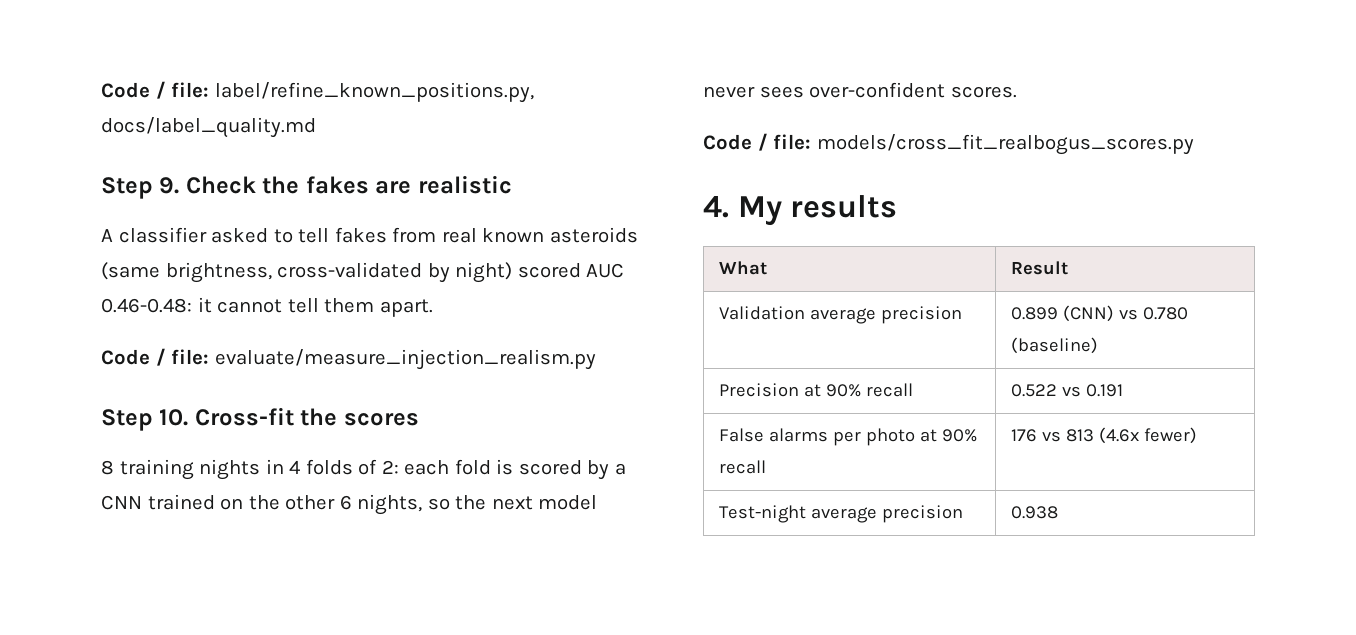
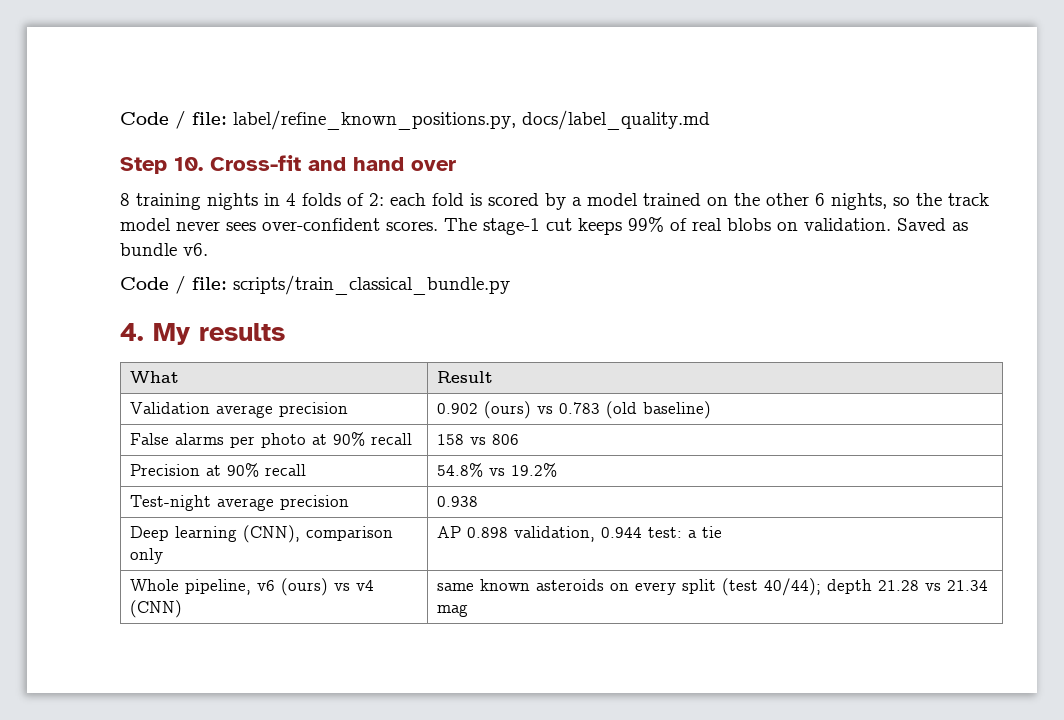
- Step 9. Check the fakes are realistic
- A classifier asked to tell fakes from real known asteroids (same brightness, cross-validated by night) scored AUC 0.46-0.48: it cannot tell them apart.
- Code / file: evaluate/measure_injection_realism.py
- Step 10. Cross-fit the scores
+ Step 10. Cross-fit and hand over
- 8 training nights in 4 folds of 2: each fold is scored by a CNN trained on the other 6 nights, so the next model never sees over-confident scores.
- Code / file: models/cross_fit_realbogus_scores.py
+ 8 training nights in 4 folds of 2: each fold is scored by a model trained on the other 6 nights, so the track model never sees over-confident scores. The stage-1 cut keeps 99% of real blobs on validation. Saved as bundle v6.
+ Code / file: scripts/train_classical_bundle.py
- Validation average precision | 0.899 (CNN) vs 0.780 (baseline)
- Precision at 90% recall | 0.522 vs 0.191
+ Validation average precision | 0.902 (ours) vs 0.783 (old baseline)
- False alarms per photo at 90% recall | 176 vs 813 (4.6x fewer)
+ False alarms per photo at 90% recall | 158 vs 806
+ Precision at 90% recall | 54.8% vs 19.2%
  Test-night average precision | 0.938
+ Deep learning (CNN), comparison only | AP 0.898 validation, 0.944 test: a tie
+ Whole pipeline, v6 (ours) vs v4 (CNN) | same known asteroids on every split (test 40/44); depth 21.28 vs 21.34 mag

